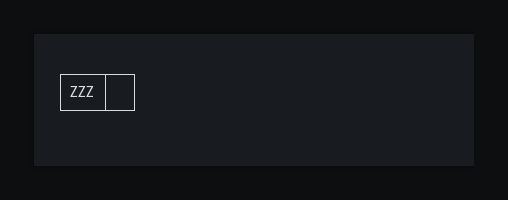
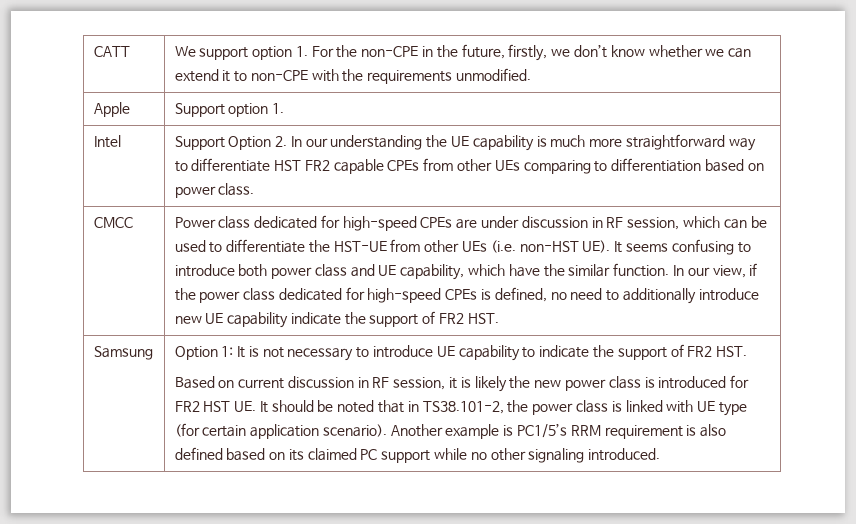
- ZZZ |
+ CATT | We support option 1. For the non-CPE in the future, firstly, we don’t know whether we can extend it to non-CPE with the requirements unmodified.
+ Apple | Support option 1.
+ Intel | Support Option 2. In our understanding the UE capability is much more straightforward way to differentiate HST FR2 capable CPEs from other UEs comparing to differentiation based on power class.
+ CMCC | Power class dedicated for high-speed CPEs are under discussion in RF session, which can be used to differentiate the HST-UE from other UEs (i.e. non-HST UE). It seems confusing to introduce both power class and UE capability, which have the similar function. In our view, if the power class dedicated for high-speed CPEs is defined, no need to additionally introduce new UE capability indicate the support of FR2 HST.
+ Samsung | Option 1: It is not necessary to introduce UE capability to indicate the support of FR2 HST.
+ Based on current discussion in RF session, it is likely the new power class is introduced for FR2 HST UE. It should be noted that in TS38.101-2, the power class is linked with UE type (for certain application scenario). Another example is PC1/5’s RRM requirement is also defined based on its claimed PC support while no other signaling introduced.

